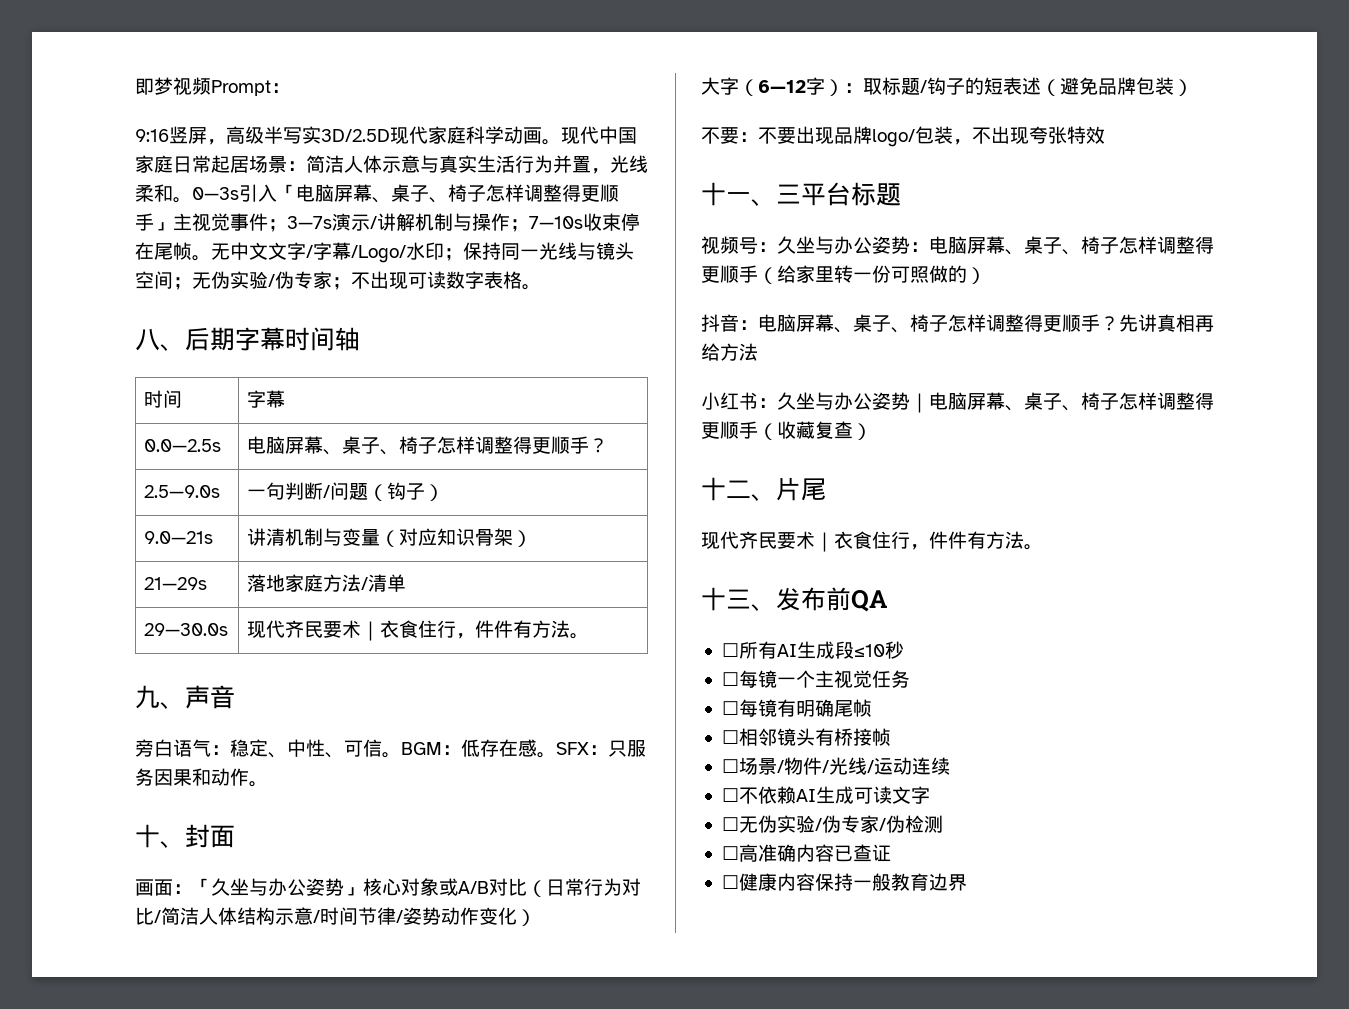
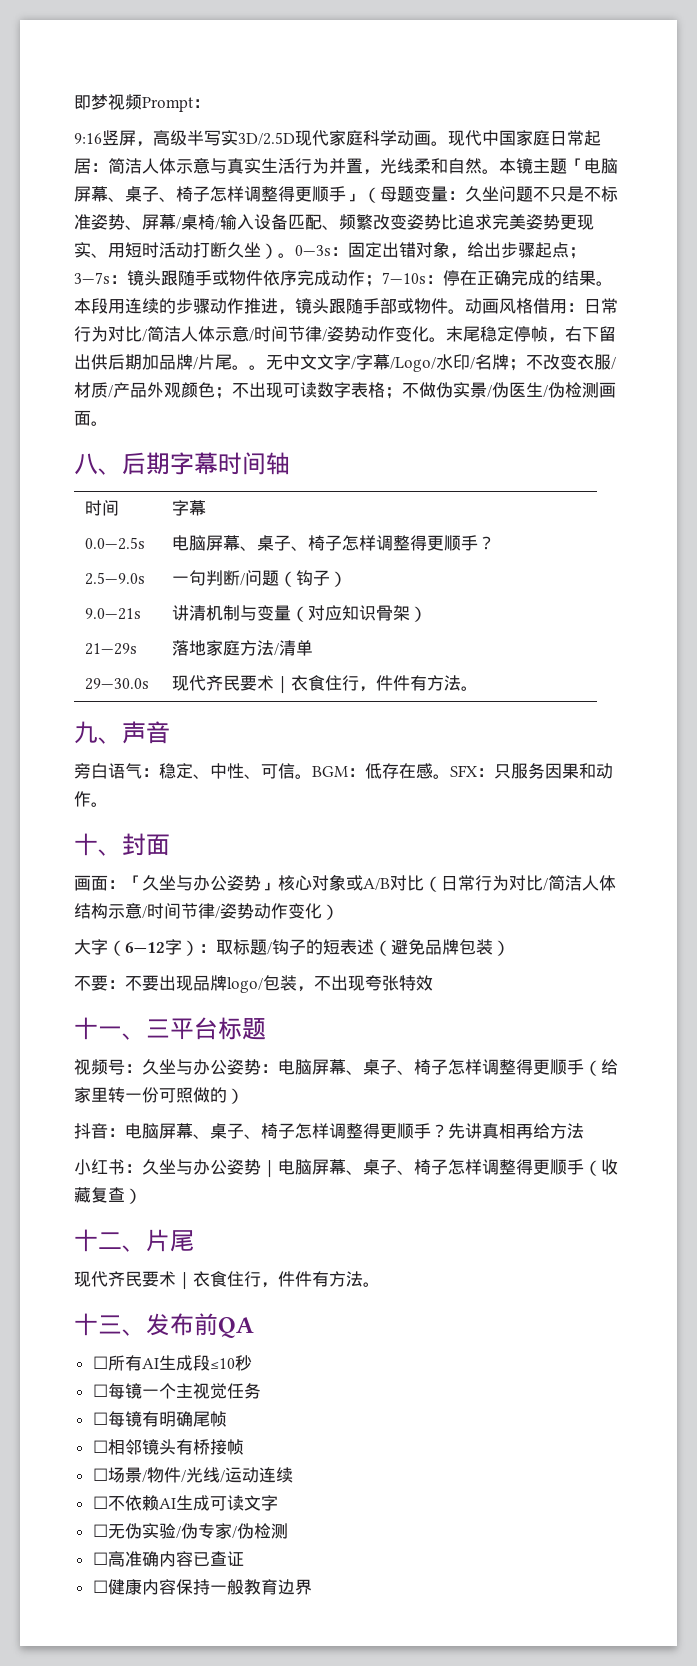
- 现代中国家庭日常起居场景：简洁人体示意与真实生活行为并置，光线柔和。0—3s引入「电脑屏幕、桌子、椅子怎样调整得更顺手」主视觉事件；3—7s演示/讲解机制与操作；7—10s收束停在尾帧。
+ 现代中国家庭日常起居：简洁人体示意与真实生活行为并置，光线柔和自然。本镜主题「电脑屏幕、桌子、椅子怎样调整得更顺手」（母题变量：久坐问题不只是不标准姿势、屏幕/桌椅/输入设备匹配、频繁改变姿势比追求完美姿势更现实、用短时活动打断久坐）。0—3s：固定出错对象，给出步骤起点；3—7s：镜头跟随手或物件依序完成动作；7—10s：停在正确完成的结果。本段用连续的步骤动作推进，镜头跟随手部或物件。动画风格借用：日常行为对比/简洁人体示意/时间节律/姿势动作变化。末尾稳定停帧，右下留出供后期加品牌/片尾。。
- 无中文文字/字幕/Logo/水印；保持同一光线与镜头空间；无伪实验/伪专家；不出现可读数字表格。
+ 无中文文字/字幕/Logo/水印/名牌；不改变衣服/材质/产品外观颜色；不出现可读数字表格；不做伪实景/伪医生/伪检测画面。

